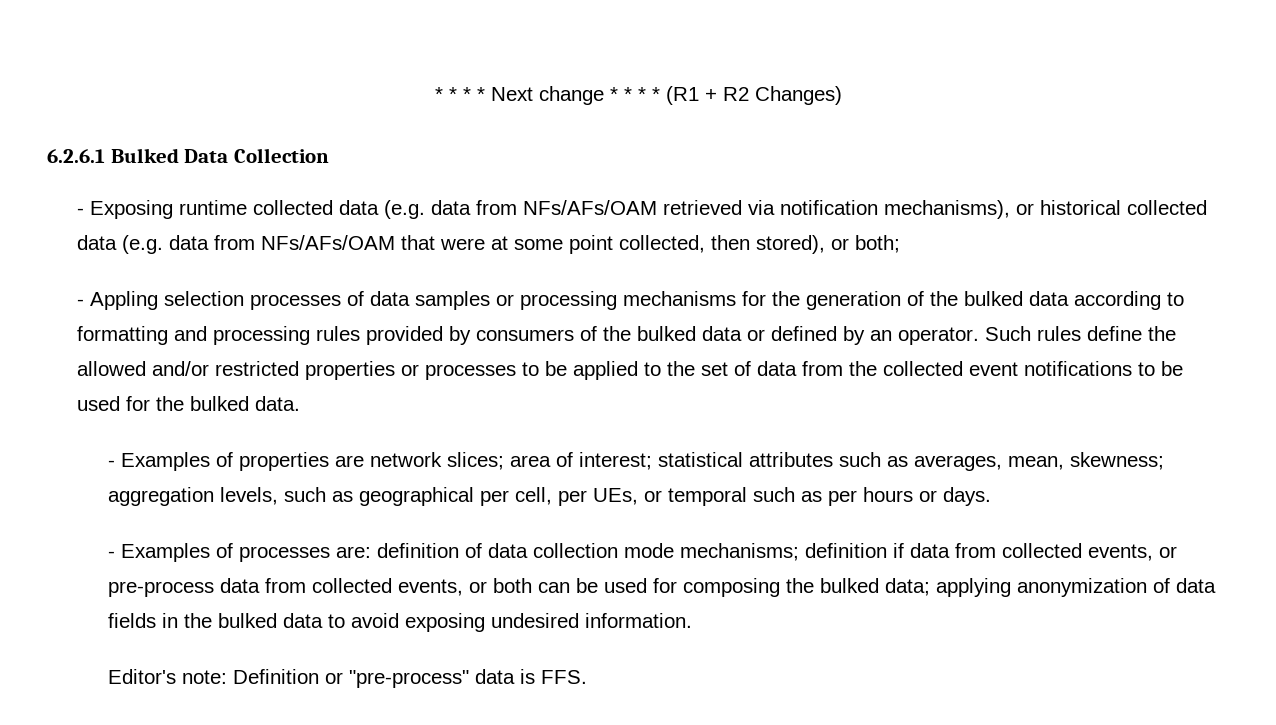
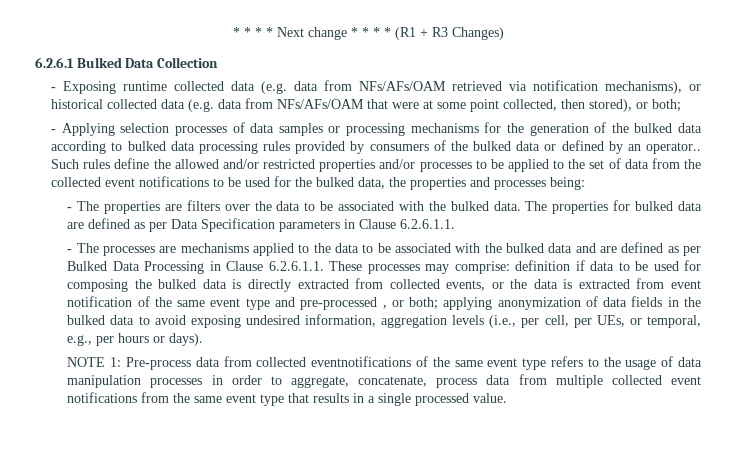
- * * * * Next change * * * * (R1 + R2 Changes)
+ * * * * Next change * * * * (R1 + R3 Changes)
- - Appling selection processes of data samples or processing mechanisms for the generation of the bulked data according to formatting and processing rules provided by consumers of the bulked data or defined by an operator.
+ - Applying selection processes of data samples or processing mechanisms for the generation of the bulked data according to bulked data processing rules provided by consumers of the bulked data or defined by an operator..
- Such rules define the allowed and/or restricted properties or processes to be applied to the set of data from the collected event notifications to be used for the bulked data.
- - Examples of properties are network slices; area of interest; statistical attributes such as averages, mean, skewness; aggregation levels, such as geographical per cell, per UEs, or temporal such as per hours or days.
- - Examples of processes are: definition of data collection mode mechanisms; definition if data from collected events, or pre-process data from collected events, or both can be used for composing the bulked data; applying anonymization of data fields in the bulked data to avoid exposing undesired information.
- Editor's note: Definition or "pre-process" data is FFS.
+ Such rules define the allowed and/or restricted properties and/or processes to be applied to the set of data from the collected event notifications to be used for the bulked data, the properties and processes being:
+ - The properties are filters over the data to be associated with the bulked data. The properties for bulked data are defined as per Data Specification parameters in Clause 6.2.6.1.1.
+ - The processes are mechanisms applied to the data to be associated with the bulked data and are defined as per Bulked Data Processing in Clause 6.2.6.1.1. These processes may comprise: definition if data to be used for composing the bulked data is directly extracted from collected events, or the data is extracted from event notification of the same event type and pre-processed , or both; applying anonymization of data fields in the bulked data to avoid exposing undesired information, aggregation levels (i.e., per cell, per UEs, or temporal, e.g., per hours or days).
+ NOTE 1: Pre-process data from collected eventnotifications of the same event type refers to the usage of data manipulation processes in order to aggregate, concatenate, process data from multiple collected event notifications from the same event type that results in a single processed value.

